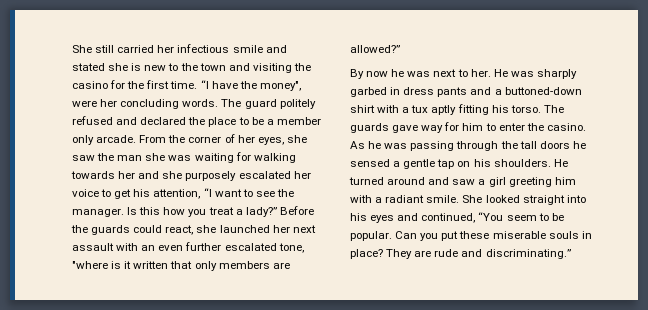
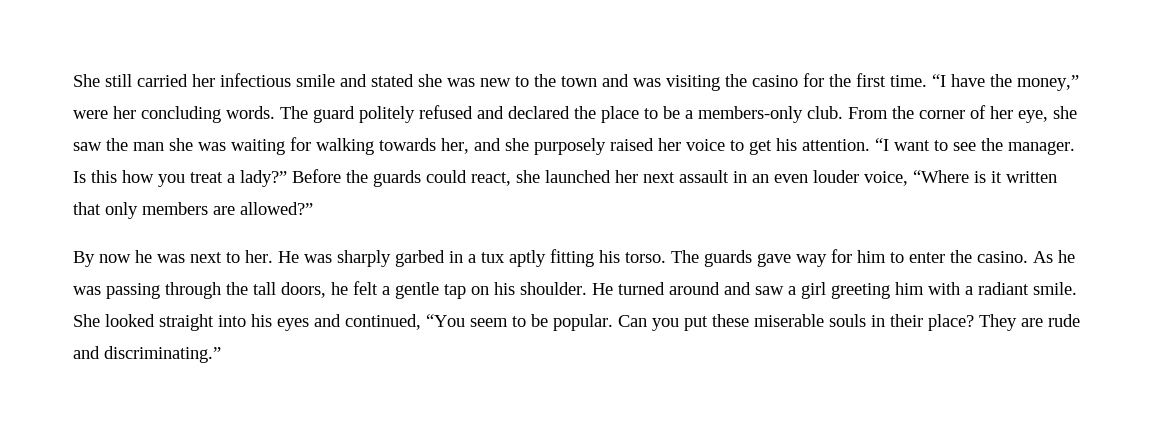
- She still carried her infectious smile and stated she is new to the town and visiting the casino for the first time.
+ She still carried her infectious smile and stated she was new to the town and was visiting the casino for the first time.
- “I have the money", were her concluding words.
+ “I have the money,” were her concluding words.
- The guard politely refused and declared the place to be a member only arcade.
+ The guard politely refused and declared the place to be a members-only club.
- From the corner of her eyes, she saw the man she was waiting for walking towards her and she purposely escalated her voice to get his attention, “I want to see the manager.
+ From the corner of her eye, she saw the man she was waiting for walking towards her, and she purposely raised her voice to get his attention. “I want to see the manager.
- Before the guards could react, she launched her next assault with an even further escalated tone, "where is it written that only members are allowed?”
+ Before the guards could react, she launched her next assault in an even louder voice, “Where is it written that only members are allowed?”
- He was sharply garbed in dress pants and a buttoned-down shirt with a tux aptly fitting his torso.
+ He was sharply garbed in a tux aptly fitting his torso.
- As he was passing through the tall doors he sensed a gentle tap on his shoulders.
+ As he was passing through the tall doors, he felt a gentle tap on his shoulder.
- Can you put these miserable souls in place?
+ Can you put these miserable souls in their place?

